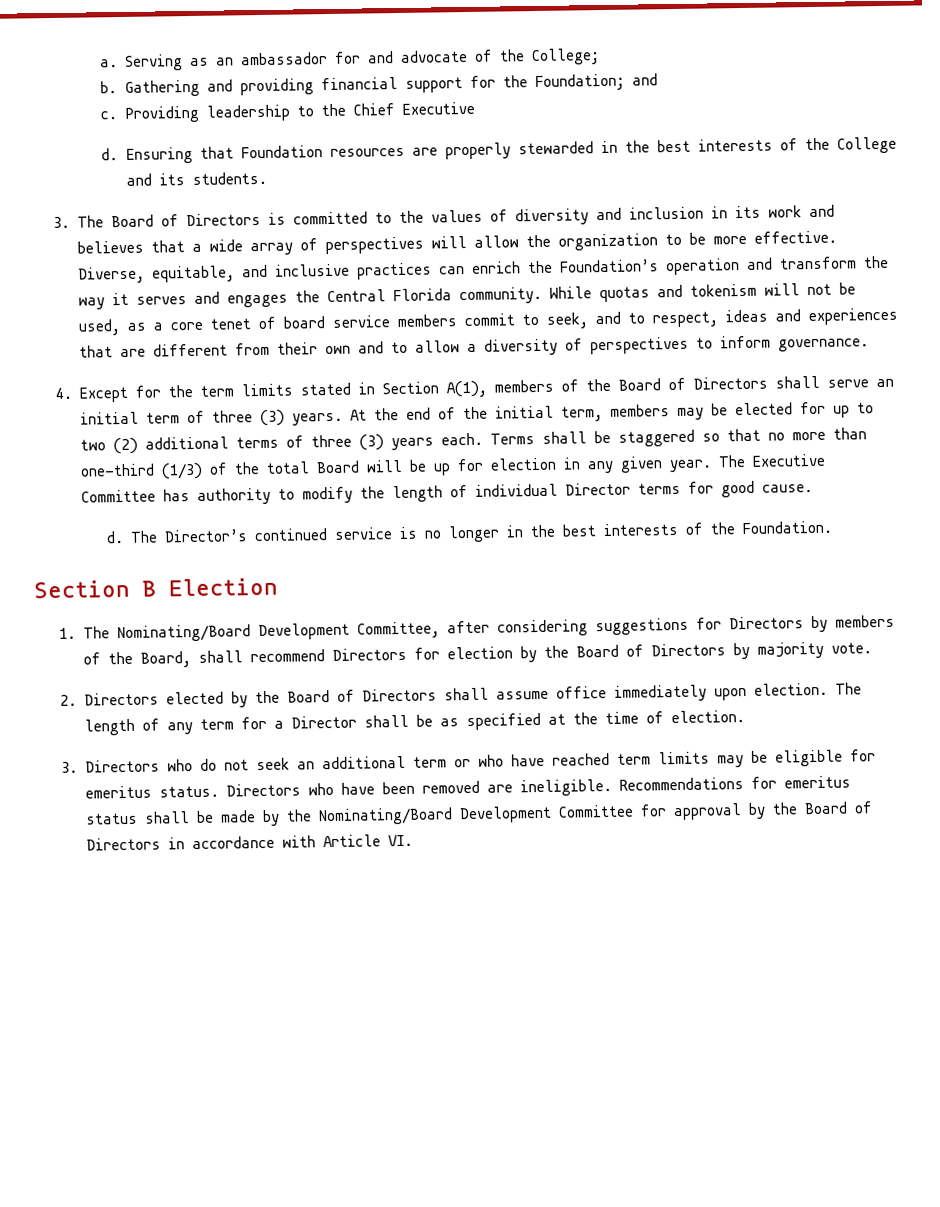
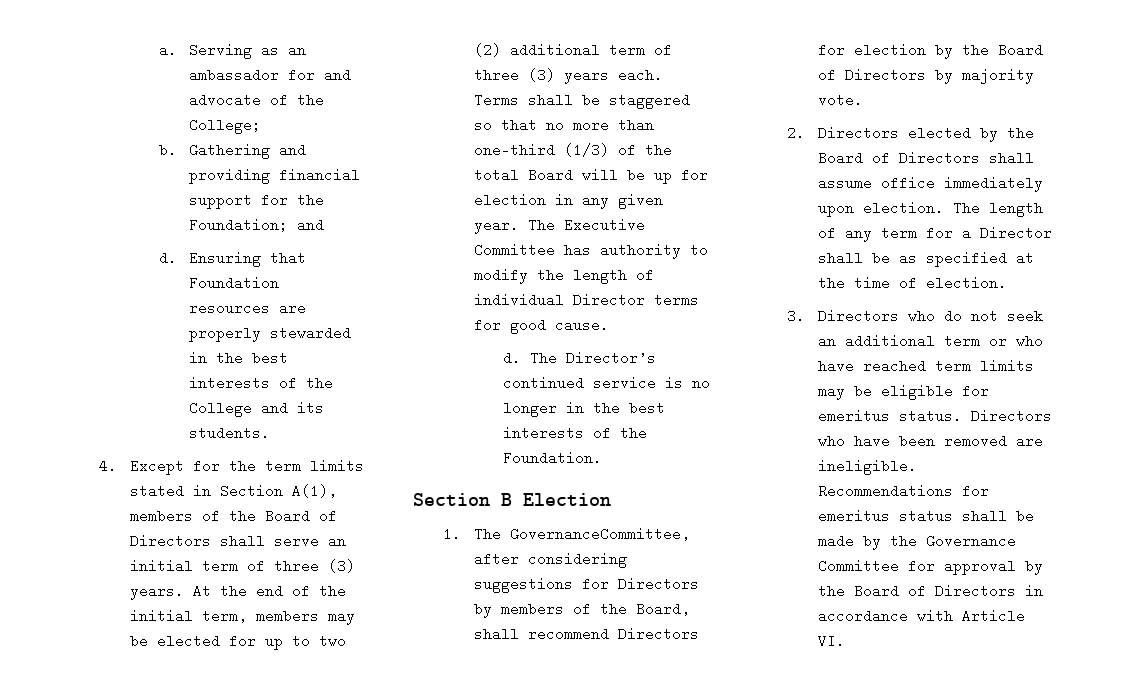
- c. Providing leadership to the Chief Executive
- 3. The Board of Directors is committed to the values of diversity and inclusion in its work and believes that a wide array of perspectives will allow the organization to be more effective. Diverse, equitable, and inclusive practices can enrich the Foundation’s operation and transform the way it serves and engages the Central Florida community. While quotas and tokenism will not be used, as a core tenet of board service members commit to seek, and to respect, ideas and experiences that are different from their own and to allow a diversity of perspectives to inform governance.
- At the end of the initial term, members may be elected for up to two (2) additional terms of three (3) years each.
+ At the end of the initial term, members may be elected for up to two (2) additional term of three (3) years each.
- 1. The Nominating/Board Development Committee, after considering suggestions for Directors by members of the Board, shall recommend Directors for election by the Board of Directors by majority vote.
+ 1. The GovernanceCommittee, after considering suggestions for Directors by members of the Board, shall recommend Directors for election by the Board of Directors by majority vote.
- Recommendations for emeritus status shall be made by the Nominating/Board Development Committee for approval by the Board of Directors in accordance with Article VI.
+ Recommendations for emeritus status shall be made by the Governance Committee for approval by the Board of Directors in accordance with Article VI.

